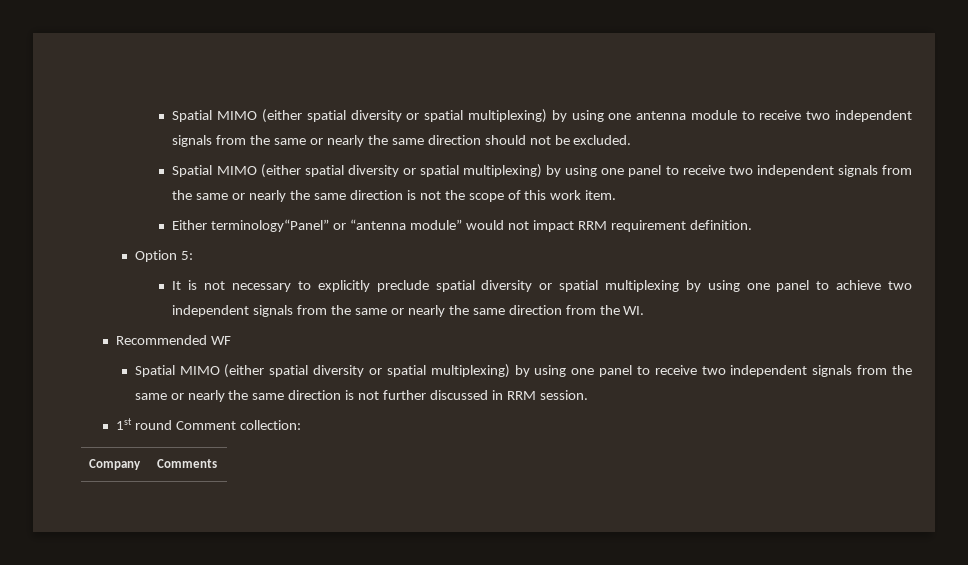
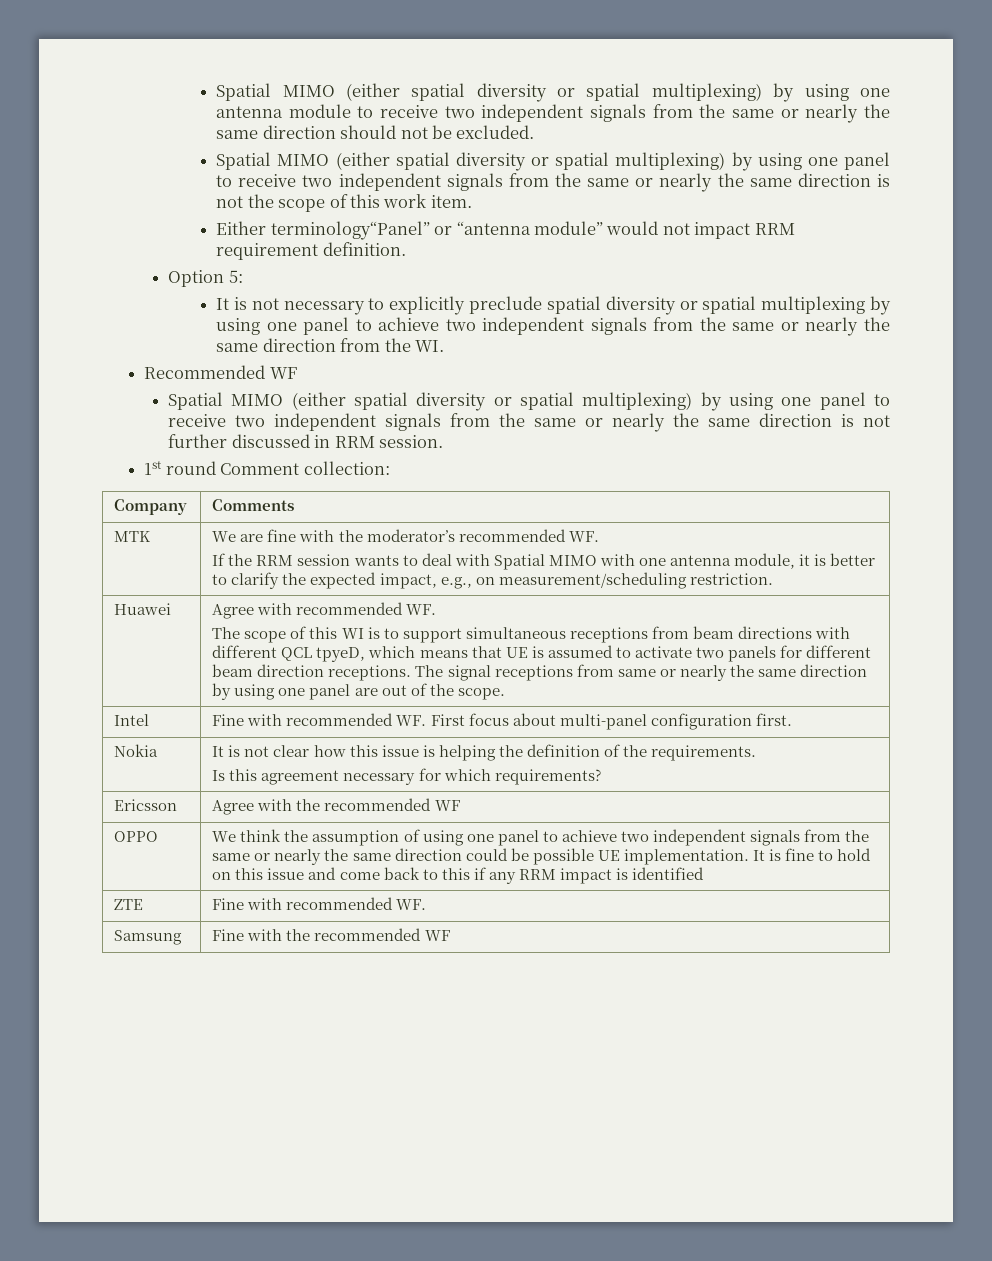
+ MTK | We are fine with the moderator’s recommended WF.
+ If the RRM session wants to deal with Spatial MIMO with one antenna module, it is better to clarify the expected impact, e.g., on measurement/scheduling restriction.
+ Huawei | Agree with recommended WF.
+ The scope of this WI is to support simultaneous receptions from beam directions with different QCL tpyeD, which means that UE is assumed to activate two panels for different beam direction receptions. The signal receptions from same or nearly the same direction by using one panel are out of the scope.
+ Intel | Fine with recommended WF. First focus about multi-panel configuration first.
+ Nokia | It is not clear how this issue is helping the definition of the requirements.
+ Is this agreement necessary for which requirements?
+ Ericsson | Agree with the recommended WF
+ OPPO | We think the assumption of using one panel to achieve two independent signals from the same or nearly the same direction could be possible UE implementation. It is fine to hold on this issue and come back to this if any RRM impact is identified
+ ZTE | Fine with recommended WF.
+ Samsung | Fine with the recommended WF

